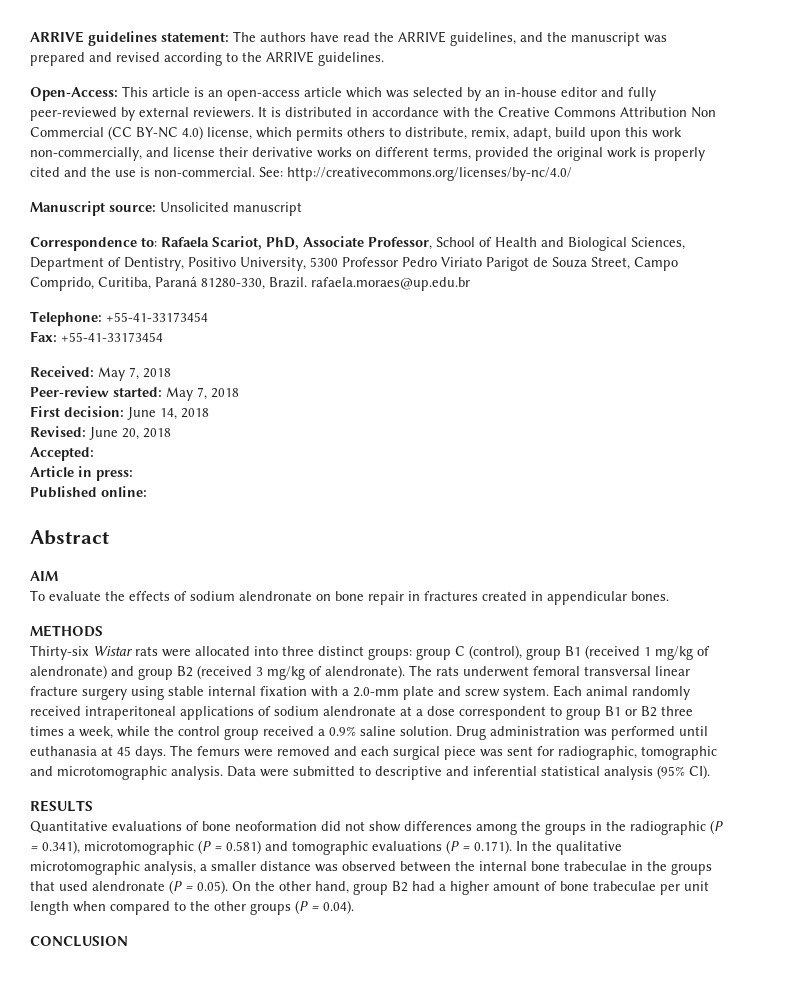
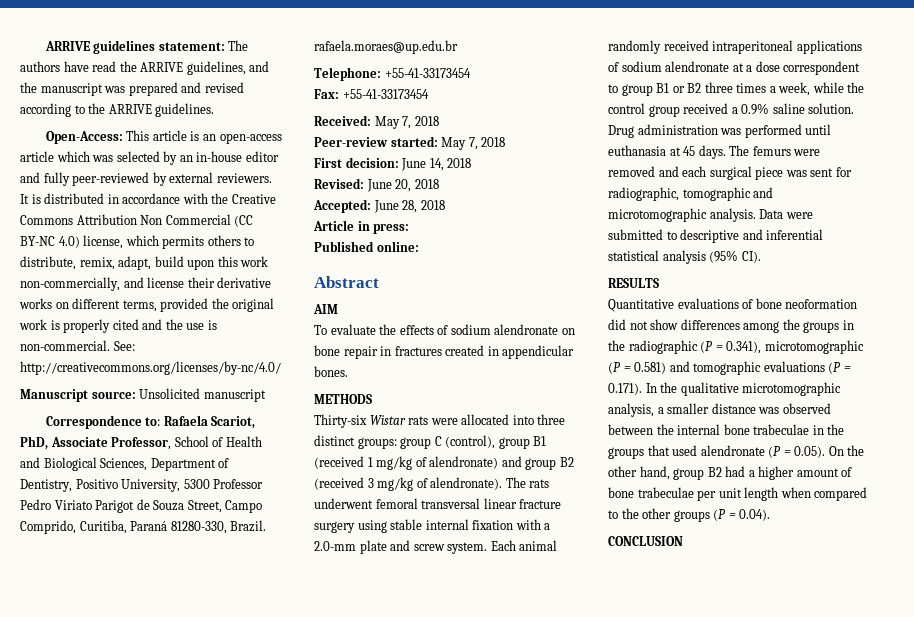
- Accepted:
+ Accepted: June 28, 2018

